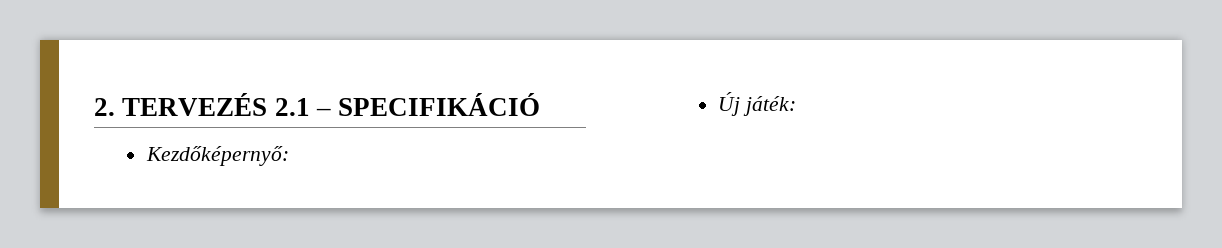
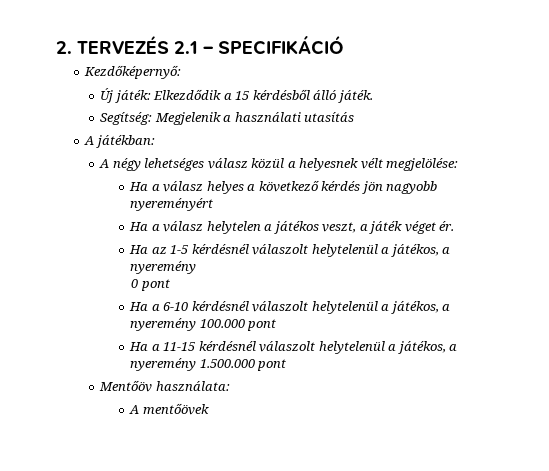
- Új játék:
+ Új játék: Elkezdődik a 15 kérdésből álló játék.
+ Segítség: Megjelenik a használati utasítás
+ A játékban:
+ A négy lehetséges válasz közül a helyesnek vélt megjelölése:
+ Ha a válasz helyes a következő kérdés jön nagyobb nyereményért
+ Ha a válasz helytelen a játékos veszt, a játék véget ér.
+ Ha az 1-5 kérdésnél válaszolt helytelenül a játékos, a nyeremény
+ 0 pont
+ Ha a 6-10 kérdésnél válaszolt helytelenül a játékos, a nyeremény 100.000 pont
+ Ha a 11-15 kérdésnél válaszolt helytelenül a játékos, a nyeremény 1.500.000 pont
+ Mentőöv használata:
+ A mentőövek

